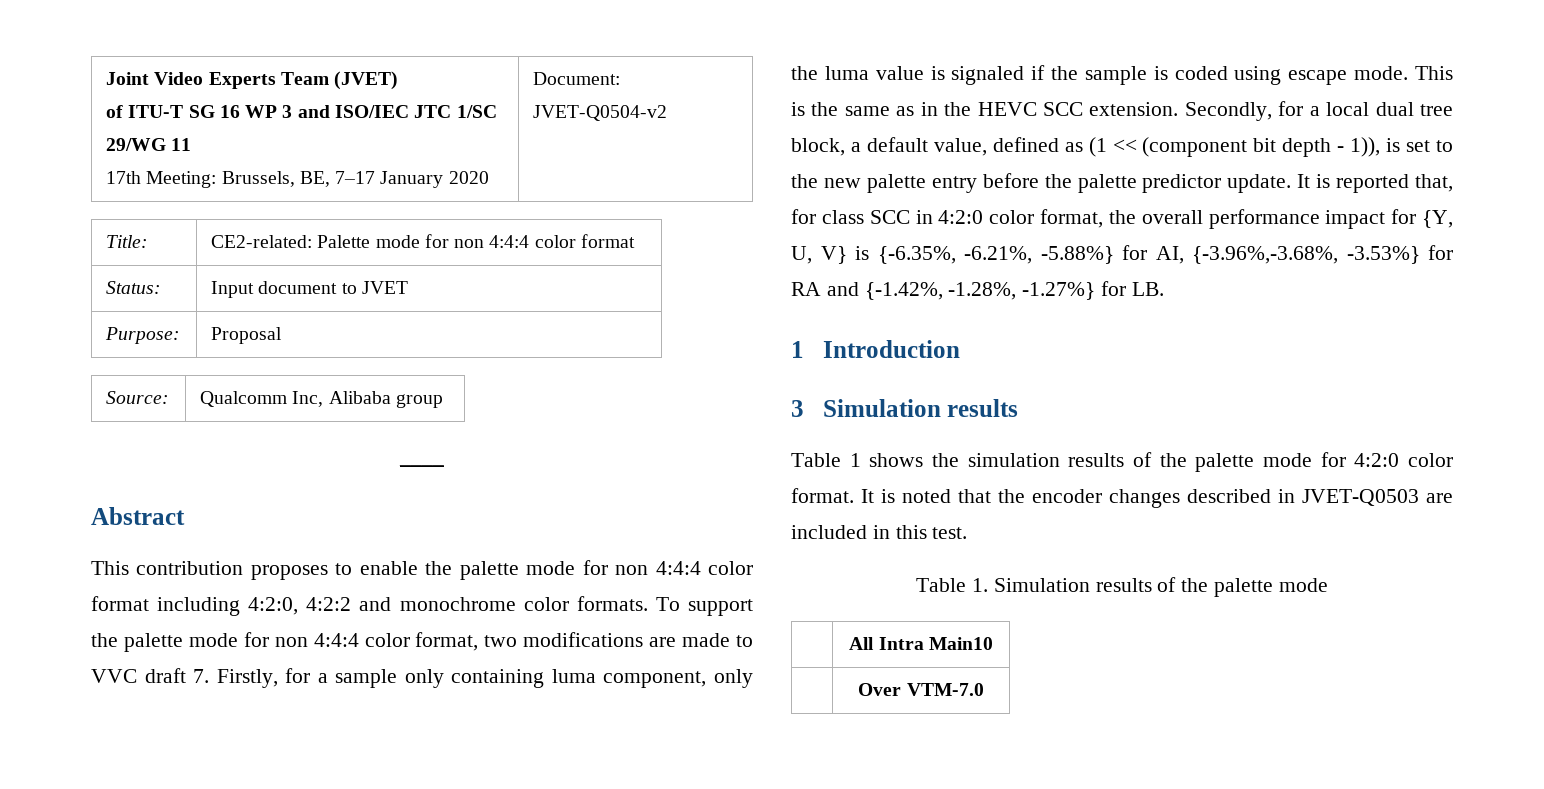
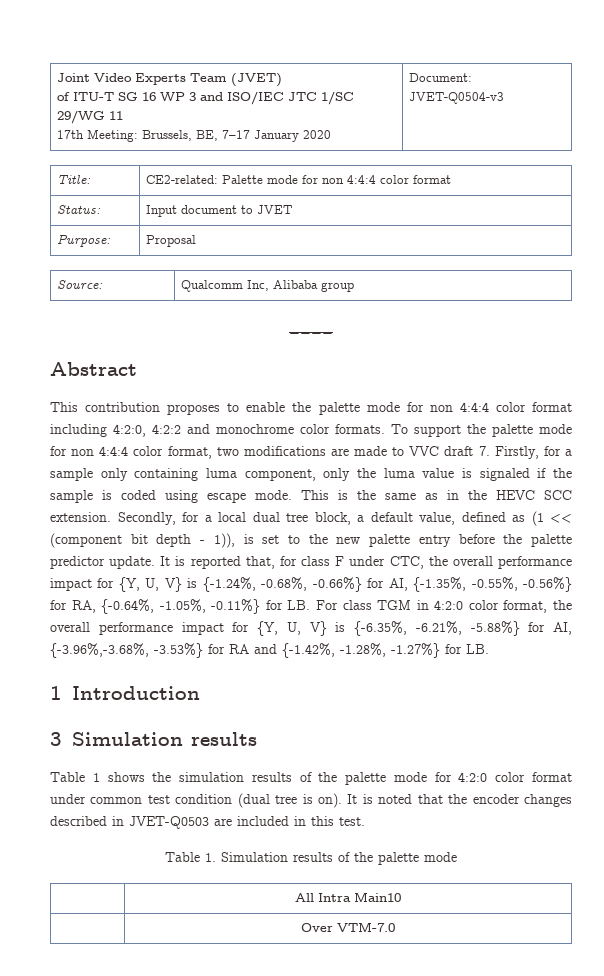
  Joint Video Experts Team (JVET)
  of ITU-T SG 16 WP 3 and ISO/IEC JTC 1/SC 29/WG 11
- 17th Meeting: Brussels, BE, 7–17 January 2020 | Document: JVET-Q0504-v2
+ 17th Meeting: Brussels, BE, 7–17 January 2020 | Document: JVET-Q0504-v3
- It is reported that, for class SCC in 4:2:0 color format, the overall performance impact for {Y, U, V} is {-6.35%, -6.21%, -5.88%} for AI, {-3.96%,-3.68%, -3.53%} for RA and {-1.42%, -1.28%, -1.27%} for LB.
+ It is reported that, for class F under CTC, the overall performance impact for {Y, U, V} is {-1.24%, -0.68%, -0.66%} for AI, {-1.35%, -0.55%, -0.56%} for RA, {-0.64%, -1.05%, -0.11%} for LB. For class TGM in 4:2:0 color format, the overall performance impact for {Y, U, V} is {-6.35%, -6.21%, -5.88%} for AI, {-3.96%,-3.68%, -3.53%} for RA and {-1.42%, -1.28%, -1.27%} for LB.
- Table 1 shows the simulation results of the palette mode for 4:2:0 color format.
+ Table 1 shows the simulation results of the palette mode for 4:2:0 color format under common test condition (dual tree is on).

